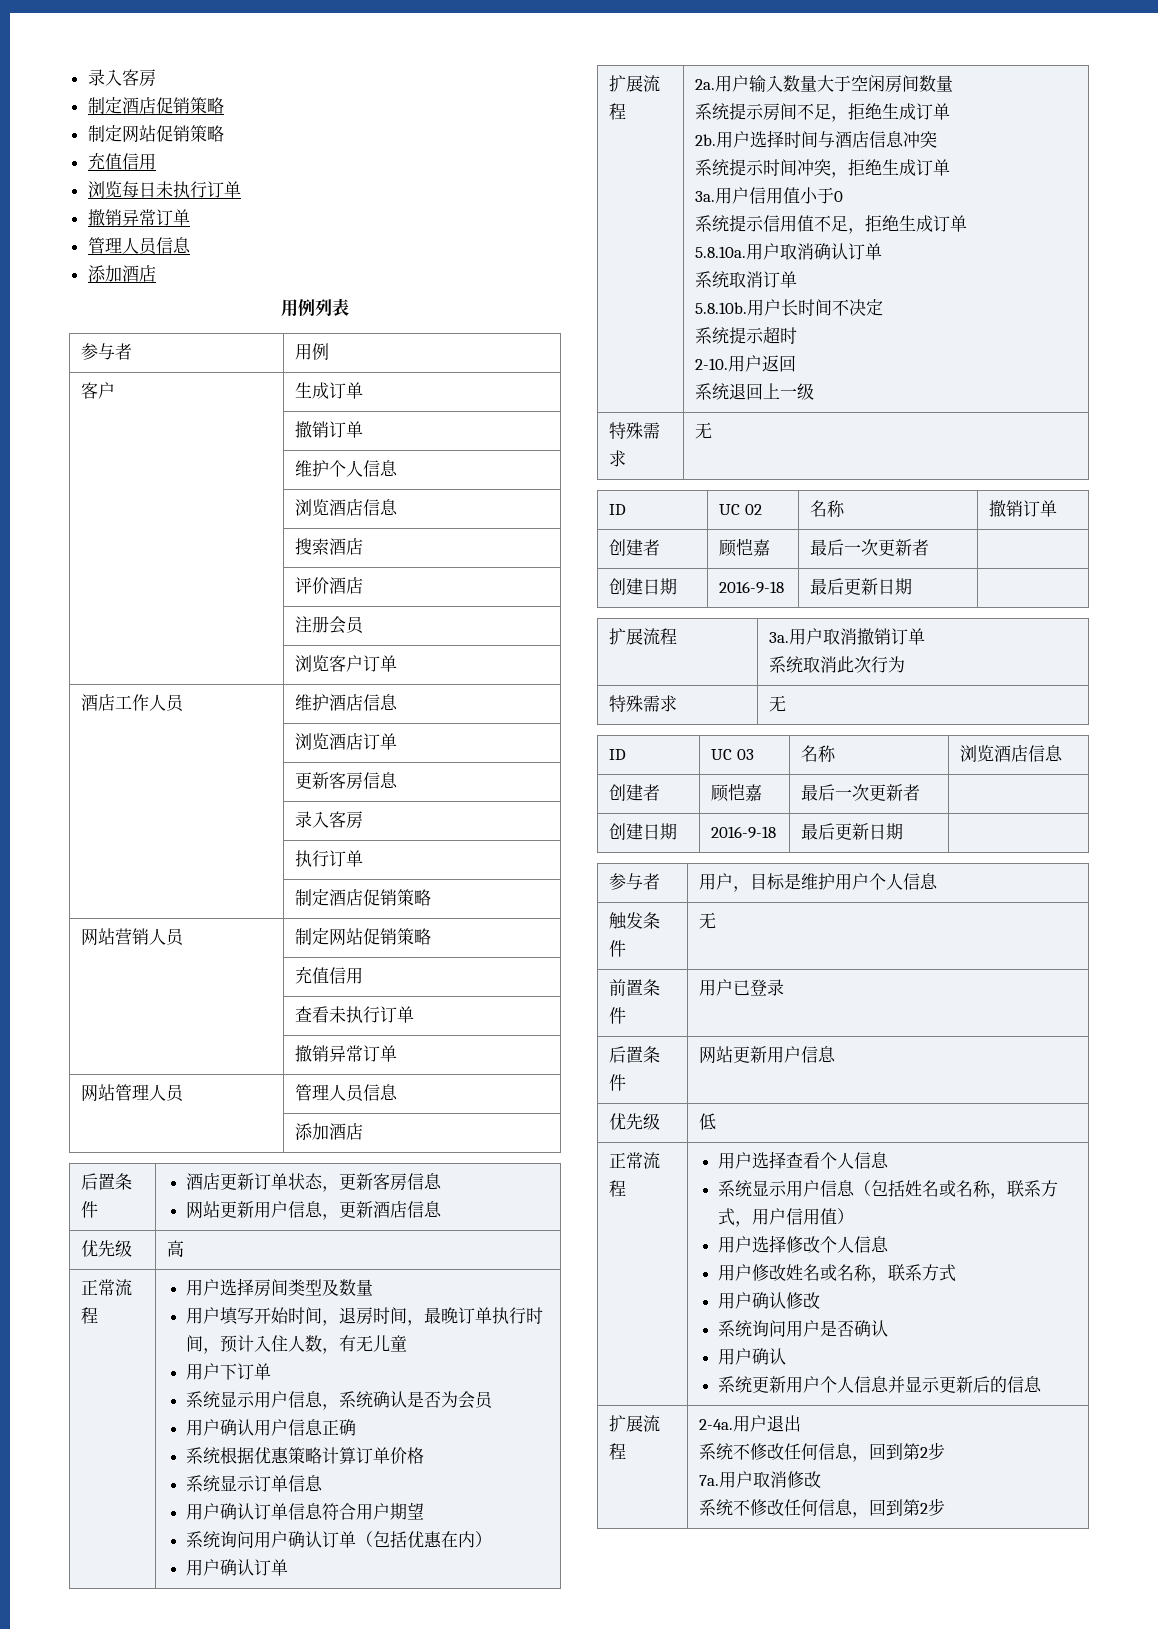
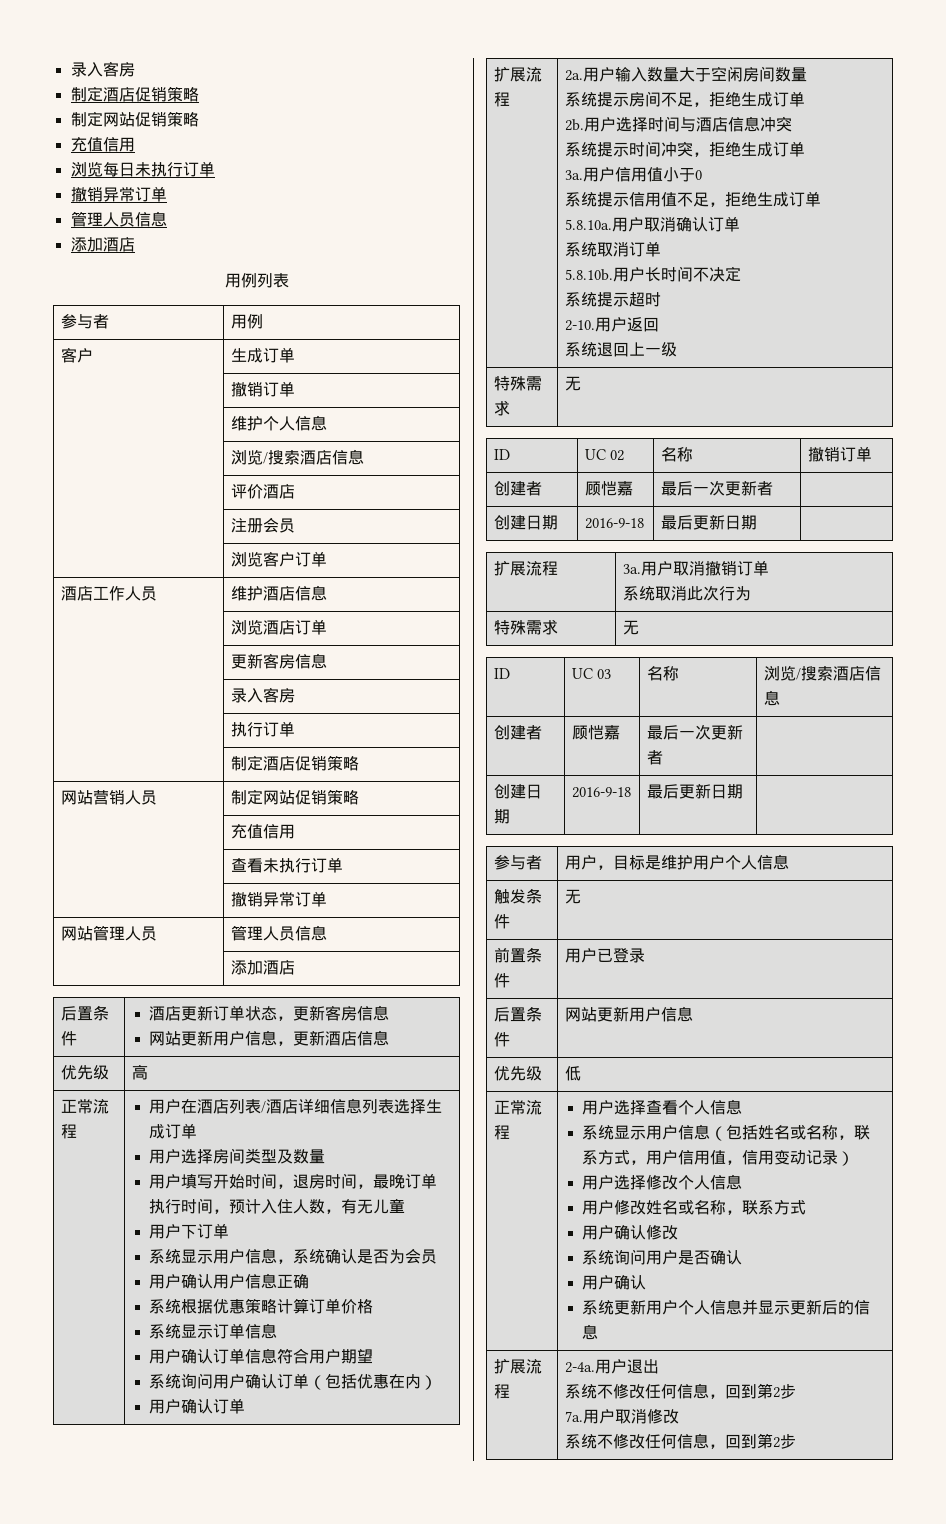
  | 维护个人信息
- | 浏览酒店信息
- | 搜索酒店
+ | 浏览/搜索酒店信息
+ 用户在酒店列表/酒店详细信息列表选择生成订单
- ID | UC 03 | 名称 | 浏览酒店信息
+ ID | UC 03 | 名称 | 浏览/搜索酒店信息
- 系统显示用户信息（包括姓名或名称，联系方式，用户信用值）
+ 系统显示用户信息（包括姓名或名称，联系方式，用户信用值，信用变动记录）

